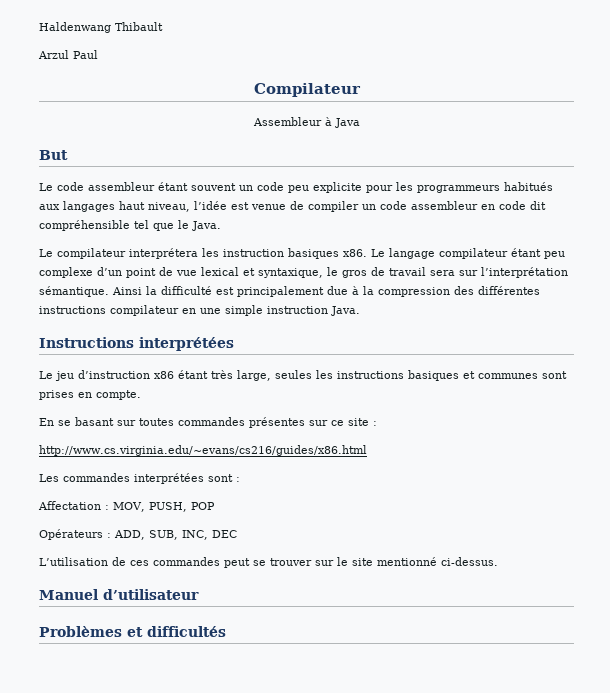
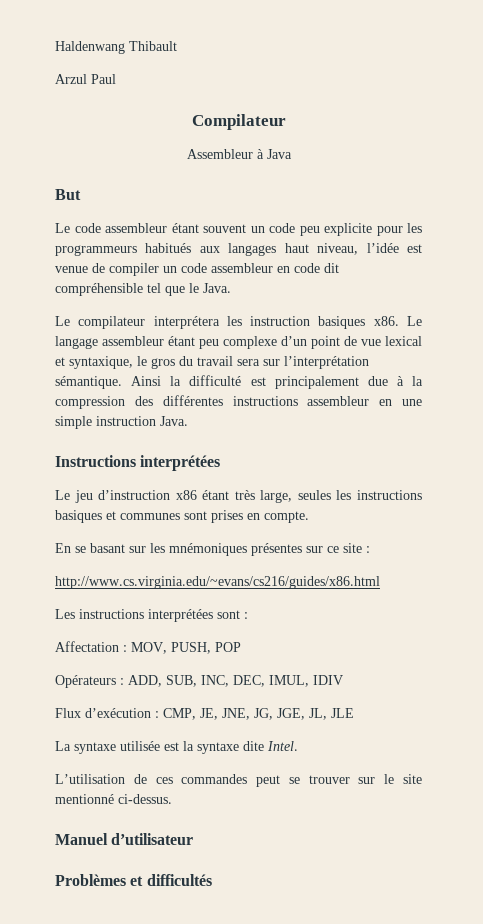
- Le langage compilateur étant peu complexe d’un point de vue lexical et syntaxique, le gros de travail sera sur l’interprétation sémantique.
+ Le langage assembleur étant peu complexe d’un point de vue lexical et syntaxique, le gros du travail sera sur l’interprétation sémantique.
- Ainsi la difficulté est principalement due à la compression des différentes instructions compilateur en une simple instruction Java.
+ Ainsi la difficulté est principalement due à la compression des différentes instructions assembleur en une simple instruction Java.
- En se basant sur toutes commandes présentes sur ce site :
+ En se basant sur les mnémoniques présentes sur ce site :
- Les commandes interprétées sont :
+ Les instructions interprétées sont :
- Opérateurs : ADD, SUB, INC, DEC
+ Opérateurs : ADD, SUB, INC, DEC, IMUL, IDIV
+ Flux d’exécution : CMP, JE, JNE, JG, JGE, JL, JLE
+ La syntaxe utilisée est la syntaxe dite Intel.

